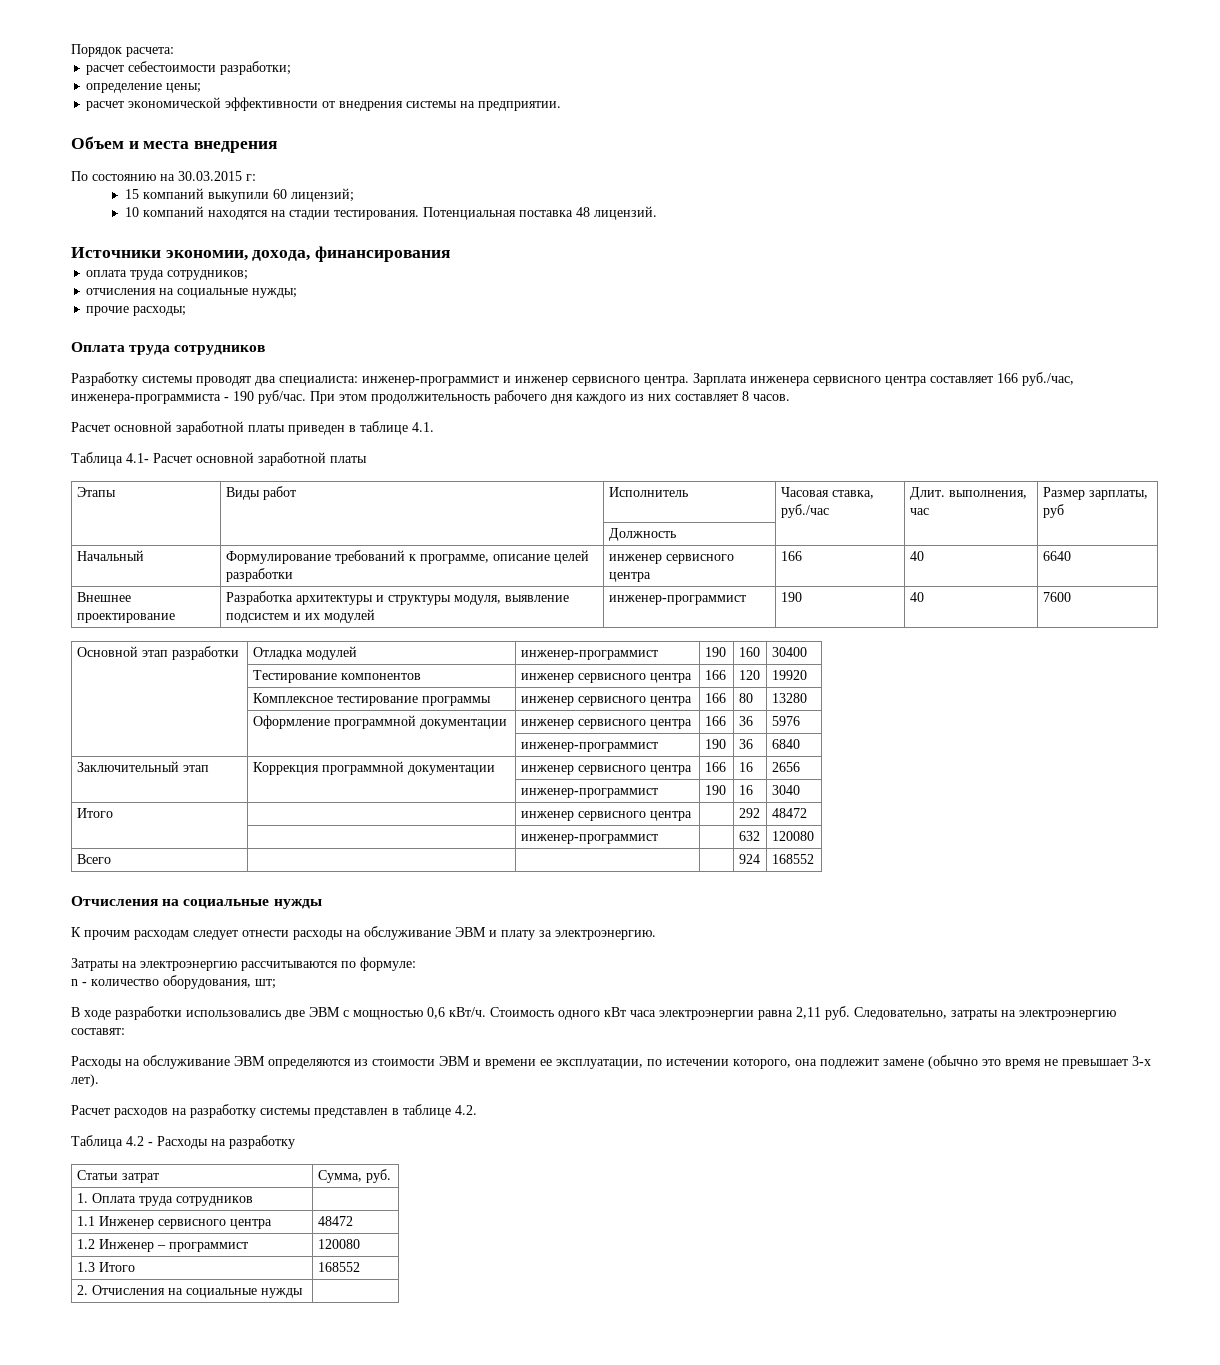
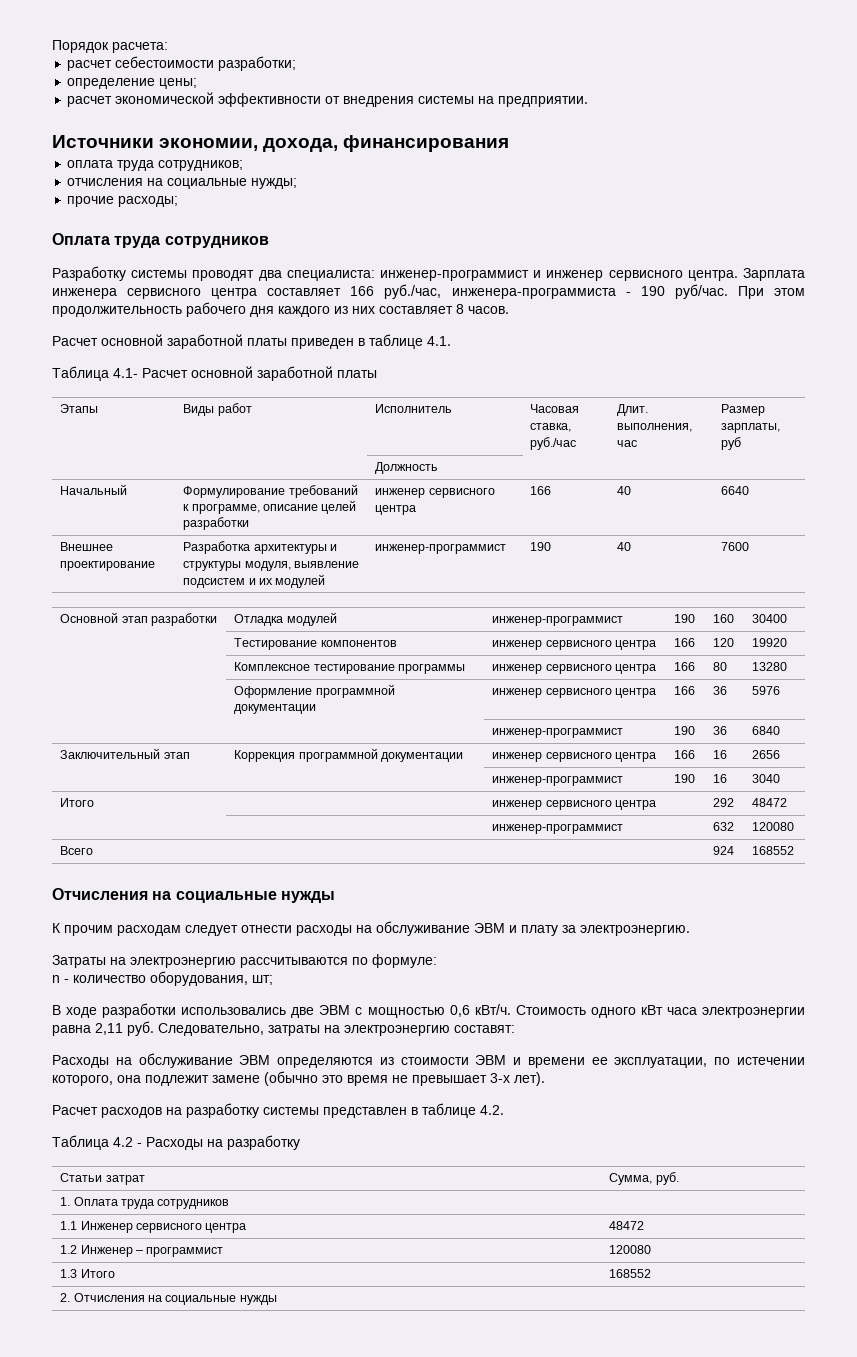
- Объем и места внедрения
- По состоянию на 30.03.2015 г:
- 15 компаний выкупили 60 лицензий;
- 10 компаний находятся на стадии тестирования. Потенциальная поставка 48 лицензий.

